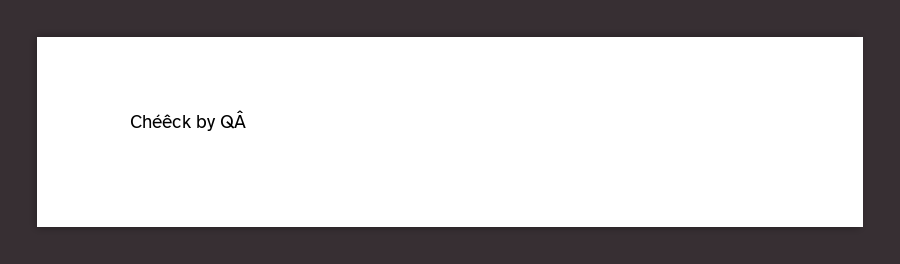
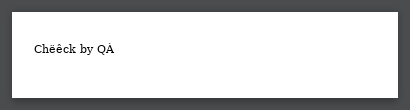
- Chéêck by QÂ
+ Chëêck by QÀ

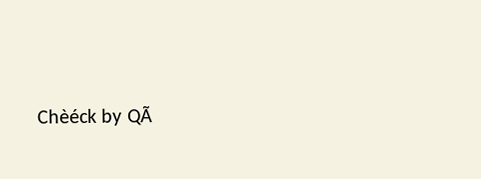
- Chëêck by QÀ
+ Chèéck by QÃ

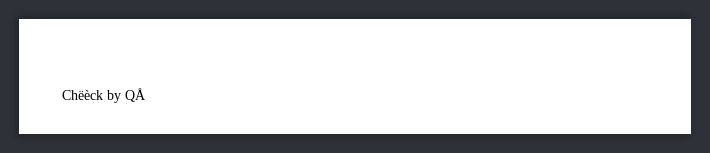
- Chèéck by QÃ
+ Chëèck by QÅ

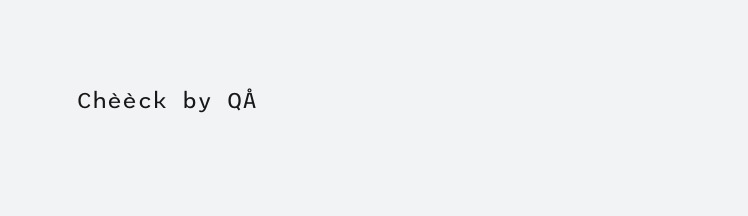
- Chëèck by QÅ
+ Chèèck by QÅ

